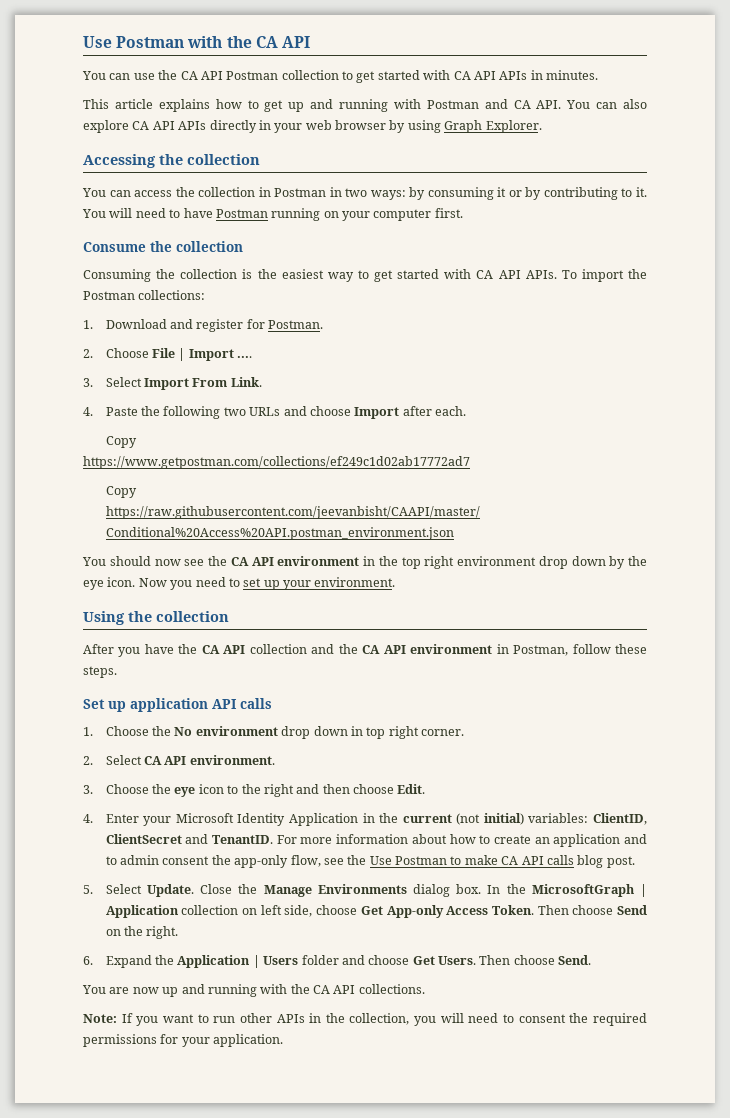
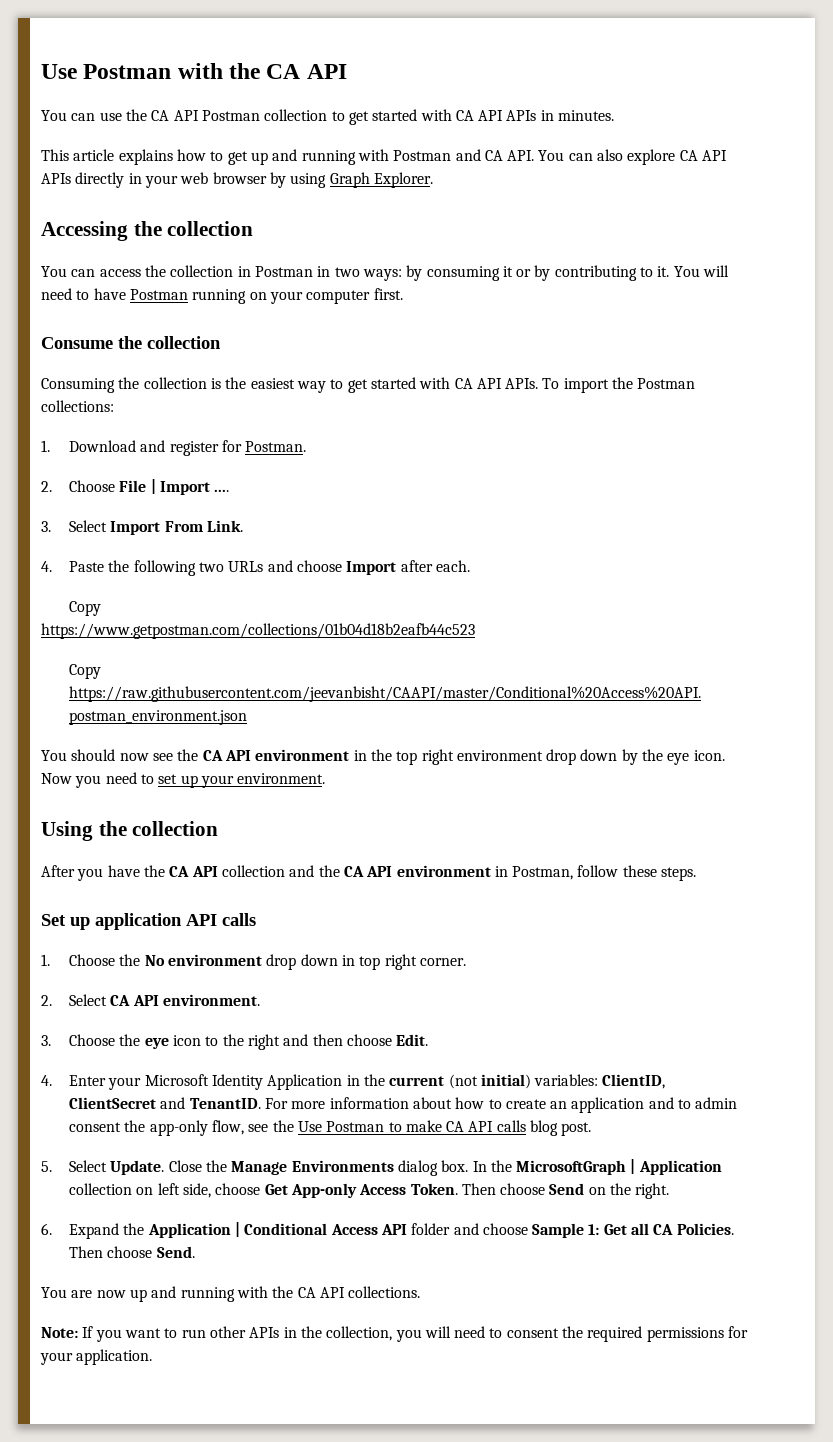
- https://www.getpostman.com/collections/ef249c1d02ab17772ad7
+ https://www.getpostman.com/collections/01b04d18b2eafb44c523
- 6. Expand the Application | Users folder and choose Get Users.
+ 6. Expand the Application | Conditional Access API folder and choose Sample 1: Get all CA Policies.

